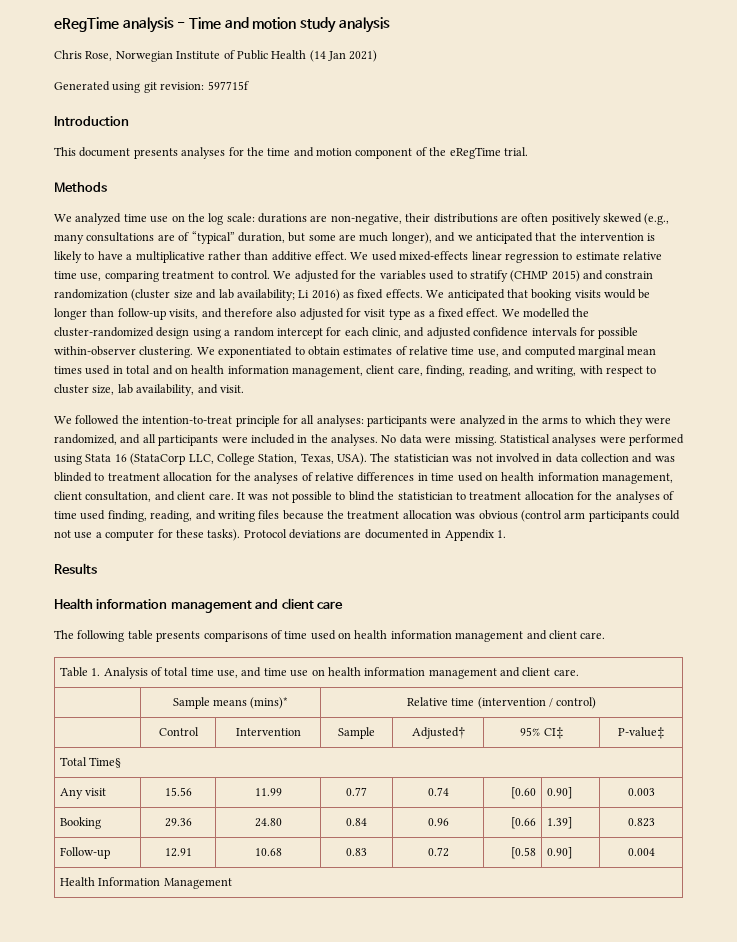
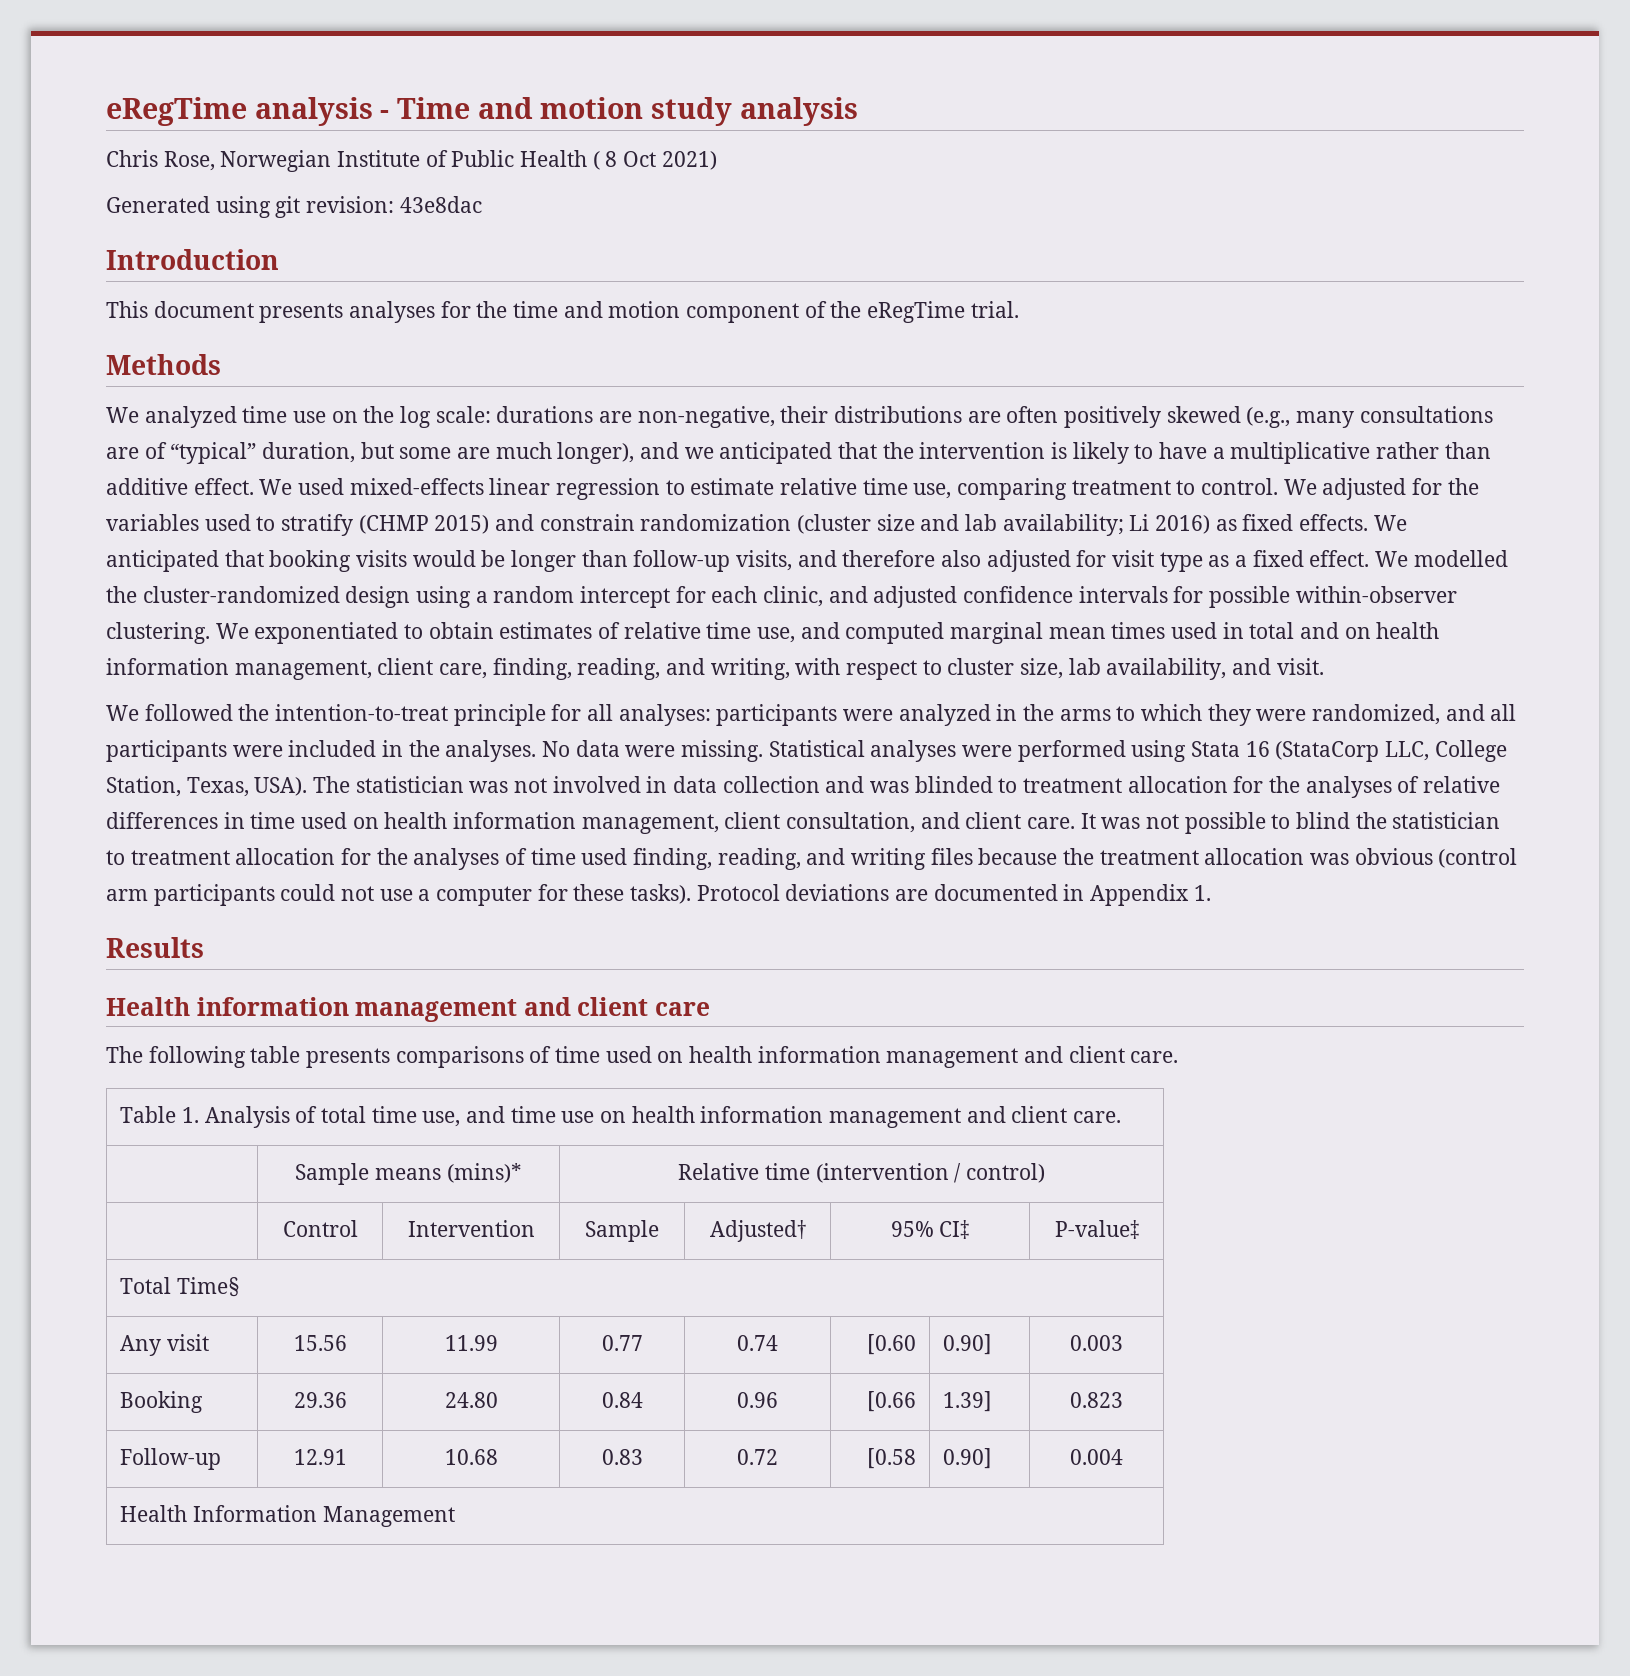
- Chris Rose, Norwegian Institute of Public Health (14 Jan 2021)
+ Chris Rose, Norwegian Institute of Public Health ( 8 Oct 2021)
- Generated using git revision: 597715f
+ Generated using git revision: 43e8dac

